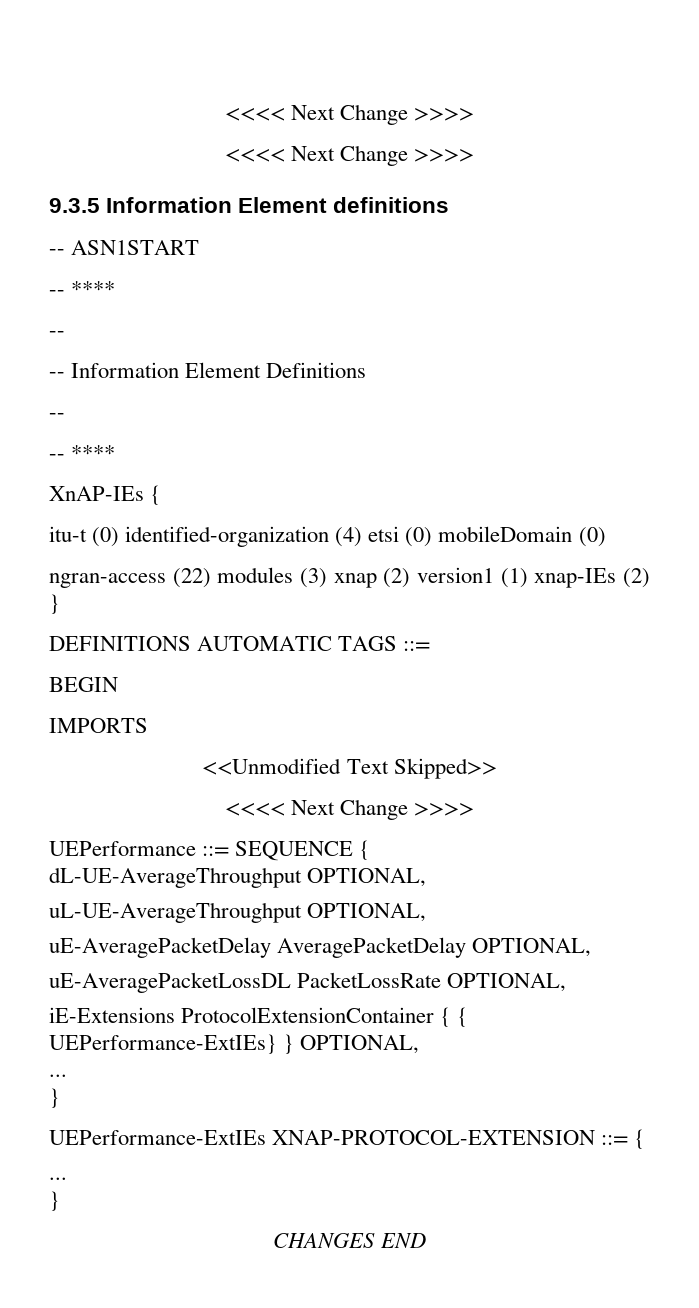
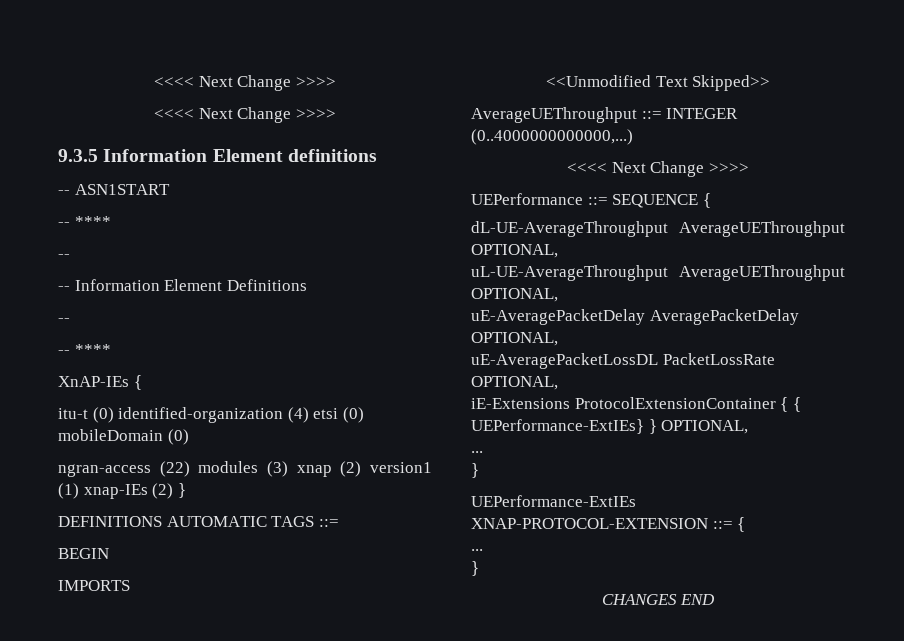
+ AverageUEThroughput ::= INTEGER (0..4000000000000,...)
- dL-UE-AverageThroughput OPTIONAL,
+ dL-UE-AverageThroughput AverageUEThroughput OPTIONAL,
- uL-UE-AverageThroughput OPTIONAL,
+ uL-UE-AverageThroughput AverageUEThroughput OPTIONAL,

